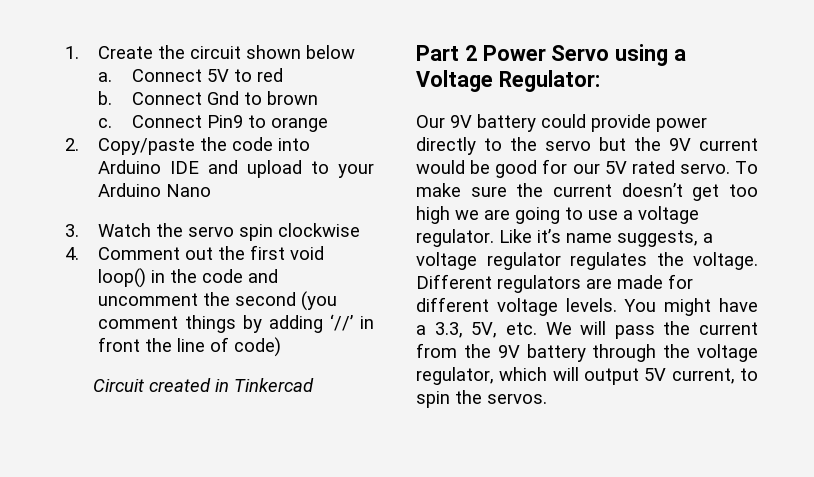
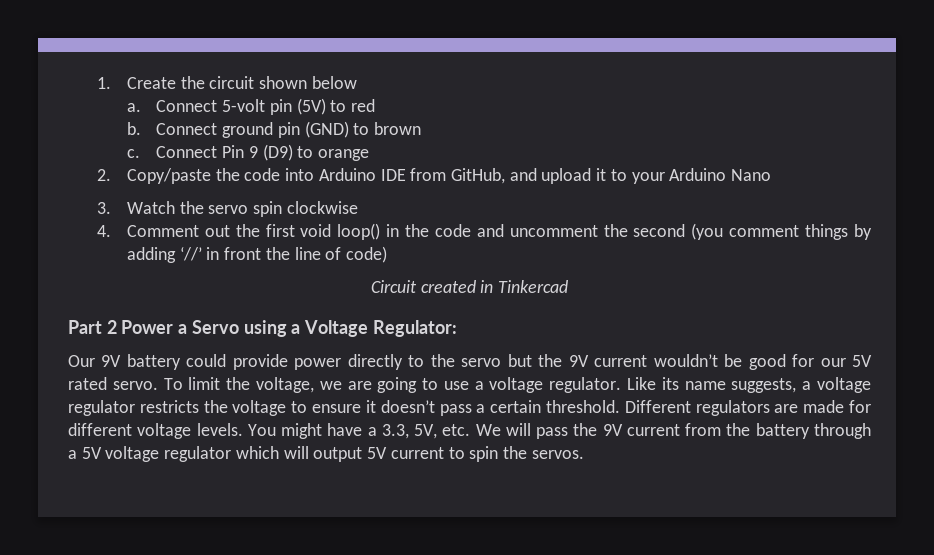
- Connect 5V to red
+ Connect 5-volt pin (5V) to red
- Connect Gnd to brown
+ Connect ground pin (GND) to brown
- Connect Pin9 to orange
+ Connect Pin 9 (D9) to orange
- 2. Copy/paste the code into Arduino IDE and upload to your Arduino Nano
+ 2. Copy/paste the code into Arduino IDE from GitHub, and upload it to your Arduino Nano
- Part 2 Power Servo using a Voltage Regulator:
+ Part 2 Power a Servo using a Voltage Regulator:
- Our 9V battery could provide power directly to the servo but the 9V current would be good for our 5V rated servo.
+ Our 9V battery could provide power directly to the servo but the 9V current wouldn’t be good for our 5V rated servo.
- To make sure the current doesn’t get too high we are going to use a voltage regulator.
+ To limit the voltage, we are going to use a voltage regulator.
- Like it’s name suggests, a voltage regulator regulates the voltage.
+ Like its name suggests, a voltage regulator restricts the voltage to ensure it doesn’t pass a certain threshold.
- You might have a 3.3, 5V, etc. We will pass the current from the 9V battery through the voltage regulator, which will output 5V current, to spin the servos.
+ You might have a 3.3, 5V, etc. We will pass the 9V current from the battery through a 5V voltage regulator which will output 5V current to spin the servos.

